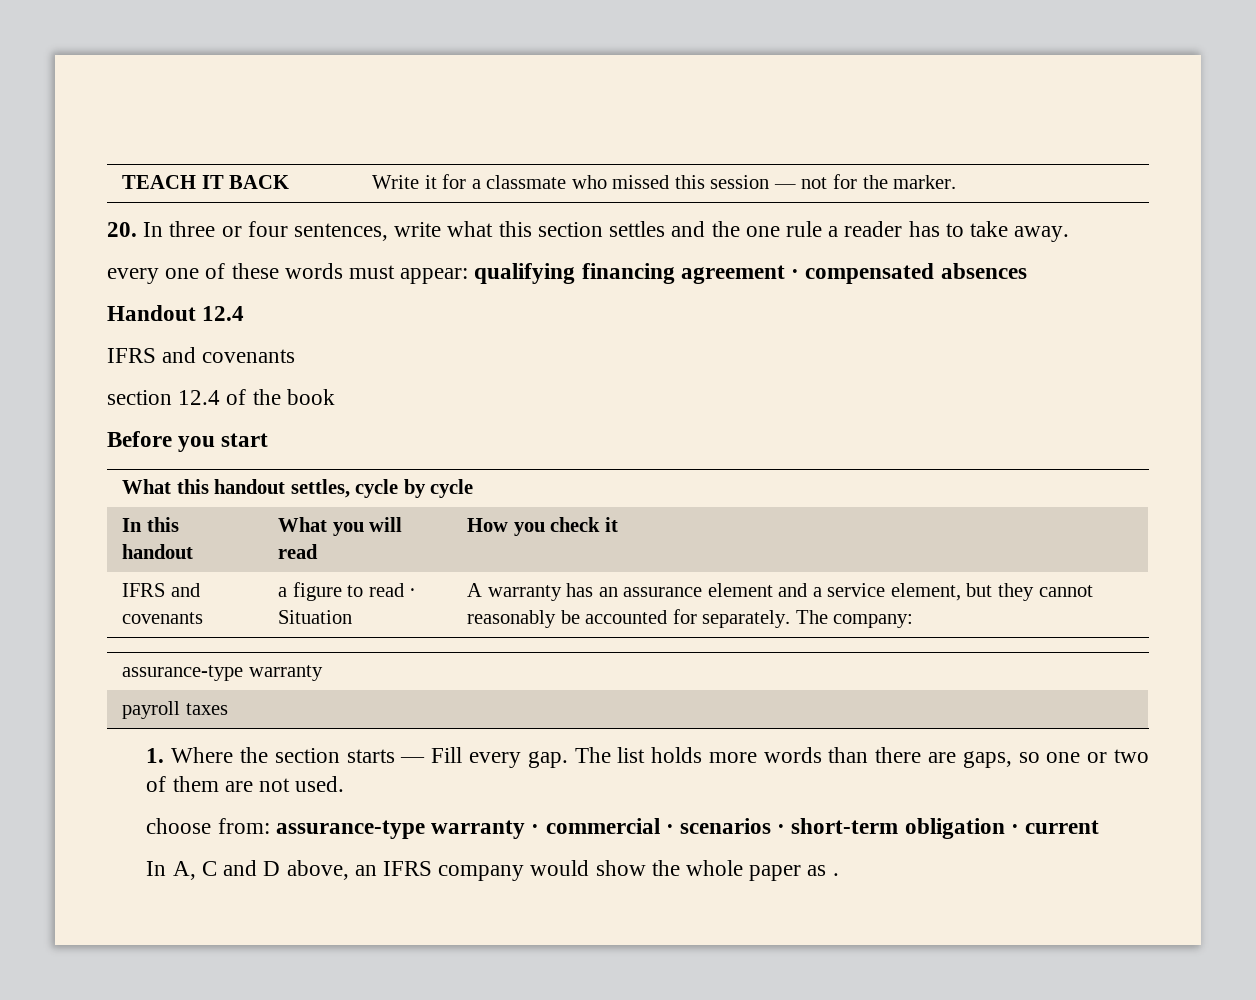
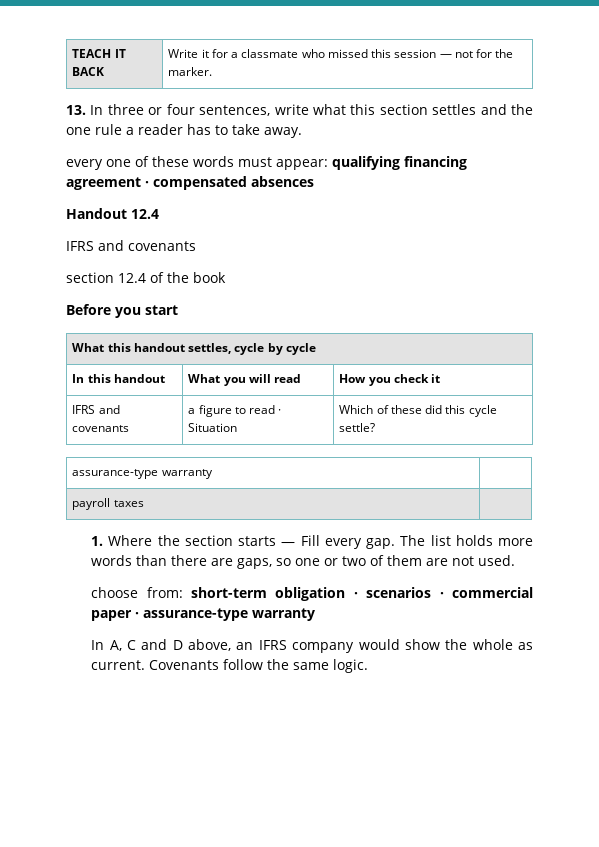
- 20. In three or four sentences, write what this section settles and the one rule a reader has to take away.
+ 13. In three or four sentences, write what this section settles and the one rule a reader has to take away.
- IFRS and covenants | a figure to read · Situation | A warranty has an assurance element and a service element, but they cannot reasonably be accounted for separately. The company:
+ IFRS and covenants | a figure to read · Situation | Which of these did this cycle settle?
- choose from: assurance-type warranty · commercial · scenarios · short-term obligation · current
+ choose from: short-term obligation · scenarios · commercial paper · assurance-type warranty
- In A, C and D above, an IFRS company would show the whole paper as .
+ In A, C and D above, an IFRS company would show the whole as current. Covenants follow the same logic.

